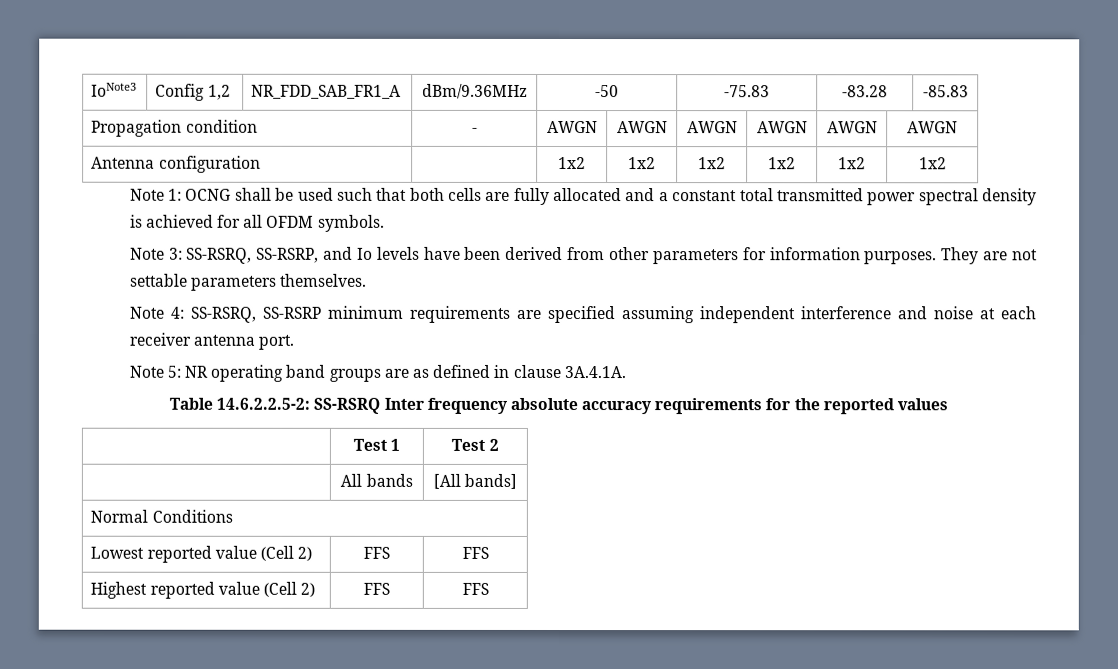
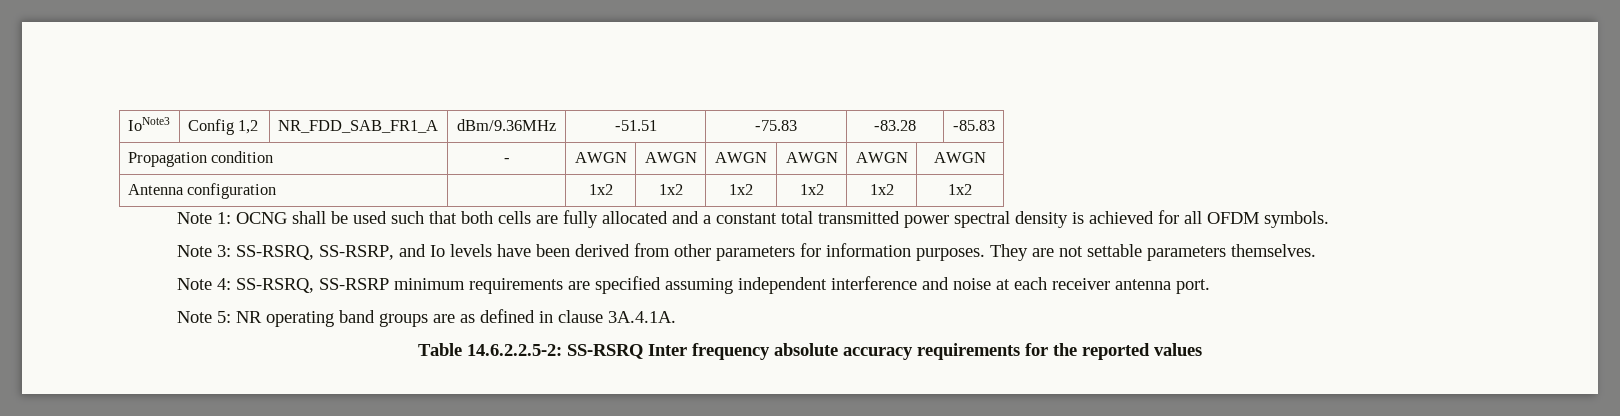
- IoNote3 | Config 1,2 | NR_FDD_SAB_FR1_A | dBm/9.36MHz | -50 | -75.83 | -83.28 | -85.83
+ IoNote3 | Config 1,2 | NR_FDD_SAB_FR1_A | dBm/9.36MHz | -51.51 | -75.83 | -83.28 | -85.83
- | Test 1 | Test 2
- | All bands | [All bands]
- Normal Conditions
- Lowest reported value (Cell 2) | FFS | FFS
- Highest reported value (Cell 2) | FFS | FFS

